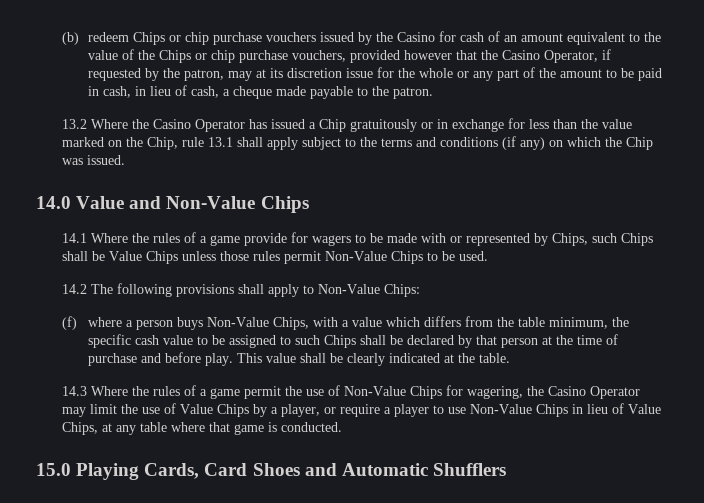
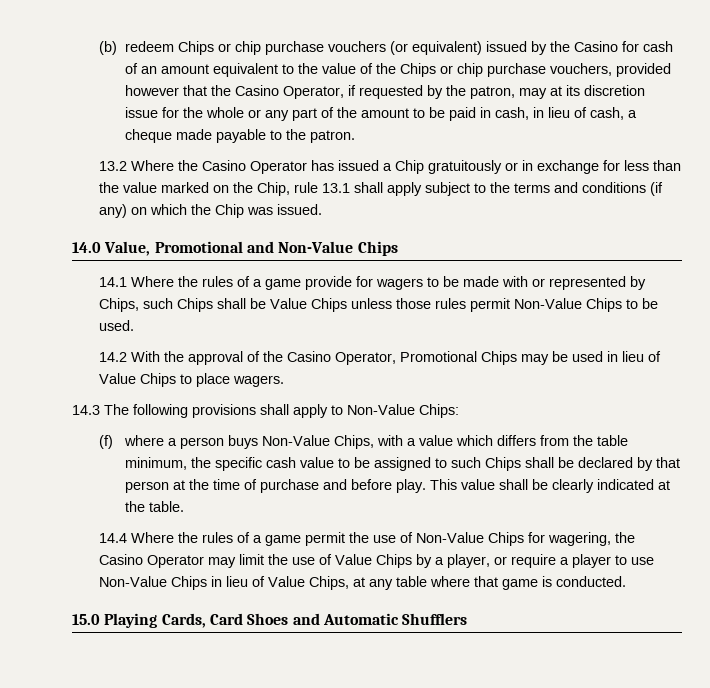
- (b) redeem Chips or chip purchase vouchers issued by the Casino for cash of an amount equivalent to the value of the Chips or chip purchase vouchers, provided however that the Casino Operator, if requested by the patron, may at its discretion issue for the whole or any part of the amount to be paid in cash, in lieu of cash, a cheque made payable to the patron.
+ (b) redeem Chips or chip purchase vouchers (or equivalent) issued by the Casino for cash of an amount equivalent to the value of the Chips or chip purchase vouchers, provided however that the Casino Operator, if requested by the patron, may at its discretion issue for the whole or any part of the amount to be paid in cash, in lieu of cash, a cheque made payable to the patron.
- 14.0 Value and Non-Value Chips
+ 14.0 Value, Promotional and Non-Value Chips
- 14.2 The following provisions shall apply to Non-Value Chips:
+ 14.2 With the approval of the Casino Operator, Promotional Chips may be used in lieu of Value Chips to place wagers.
+ 14.3 The following provisions shall apply to Non-Value Chips:
- 14.3 Where the rules of a game permit the use of Non-Value Chips for wagering, the Casino Operator may limit the use of Value Chips by a player, or require a player to use Non-Value Chips in lieu of Value Chips, at any table where that game is conducted.
+ 14.4 Where the rules of a game permit the use of Non-Value Chips for wagering, the Casino Operator may limit the use of Value Chips by a player, or require a player to use Non-Value Chips in lieu of Value Chips, at any table where that game is conducted.

